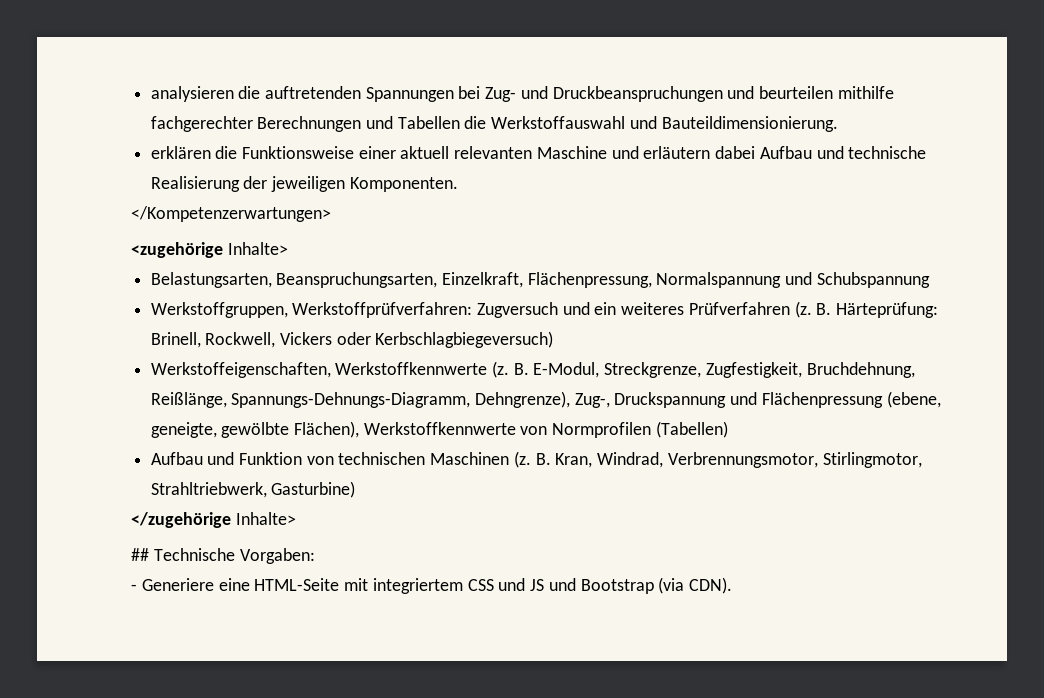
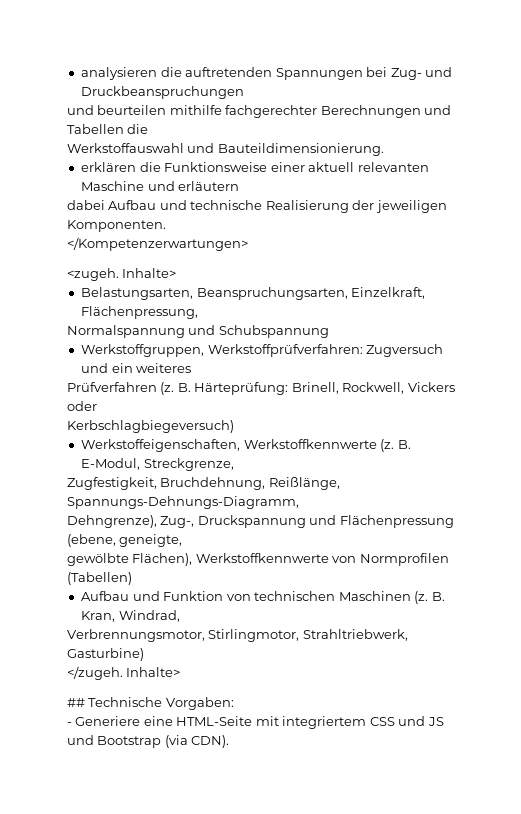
- analysieren die auftretenden Spannungen bei Zug- und Druckbeanspruchungen und beurteilen mithilfe fachgerechter Berechnungen und Tabellen die Werkstoffauswahl und Bauteildimensionierung.
+ analysieren die auftretenden Spannungen bei Zug- und Druckbeanspruchungen
+ und beurteilen mithilfe fachgerechter Berechnungen und Tabellen die
+ Werkstoffauswahl und Bauteildimensionierung.
- erklären die Funktionsweise einer aktuell relevanten Maschine und erläutern dabei Aufbau und technische Realisierung der jeweiligen Komponenten.
+ erklären die Funktionsweise einer aktuell relevanten Maschine und erläutern
+ dabei Aufbau und technische Realisierung der jeweiligen Komponenten.
- <zugehörige Inhalte>
+ <zugeh. Inhalte>
- Belastungsarten, Beanspruchungsarten, Einzelkraft, Flächenpressung, Normalspannung und Schubspannung
+ Belastungsarten, Beanspruchungsarten, Einzelkraft, Flächenpressung,
+ Normalspannung und Schubspannung
- Werkstoffgruppen, Werkstoffprüfverfahren: Zugversuch und ein weiteres Prüfverfahren (z.
+ Werkstoffgruppen, Werkstoffprüfverfahren: Zugversuch und ein weiteres
+ Prüfverfahren (z.
- B. Härteprüfung: Brinell, Rockwell, Vickers oder Kerbschlagbiegeversuch)
+ B. Härteprüfung: Brinell, Rockwell, Vickers oder
+ Kerbschlagbiegeversuch)
- B. E-Modul, Streckgrenze, Zugfestigkeit, Bruchdehnung, Reißlänge, Spannungs-Dehnungs-Diagramm, Dehngrenze), Zug-, Druckspannung und Flächenpressung (ebene, geneigte, gewölbte Flächen), Werkstoffkennwerte von Normprofilen (Tabellen)
+ B. E-Modul, Streckgrenze,
+ Zugfestigkeit, Bruchdehnung, Reißlänge, Spannungs-Dehnungs-Diagramm,
+ Dehngrenze), Zug-, Druckspannung und Flächenpressung (ebene, geneigte,
+ gewölbte Flächen), Werkstoffkennwerte von Normprofilen (Tabellen)
- B. Kran, Windrad, Verbrennungsmotor, Stirlingmotor, Strahltriebwerk, Gasturbine)
+ B. Kran, Windrad,
+ Verbrennungsmotor, Stirlingmotor, Strahltriebwerk, Gasturbine)
- </zugehörige Inhalte>
+ </zugeh. Inhalte>

